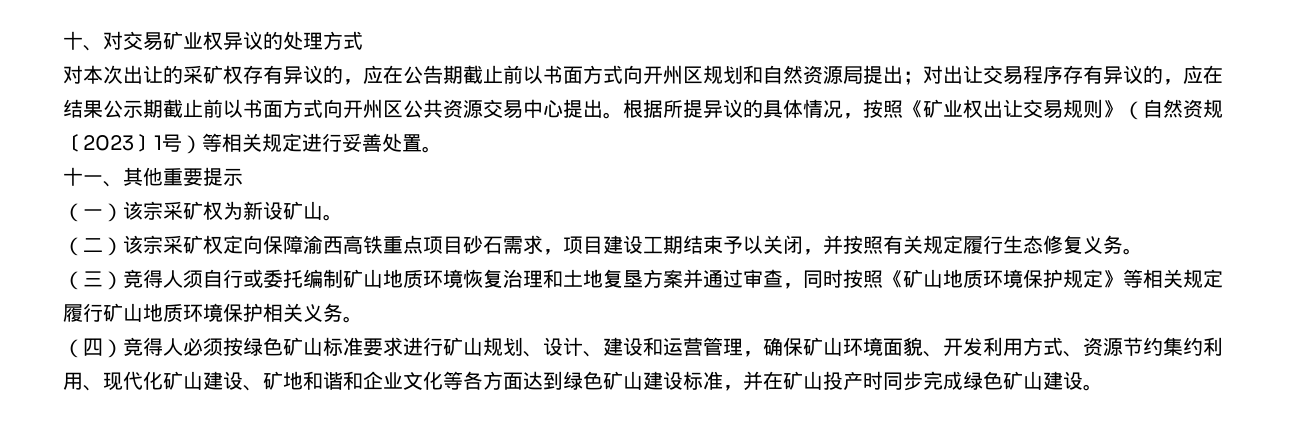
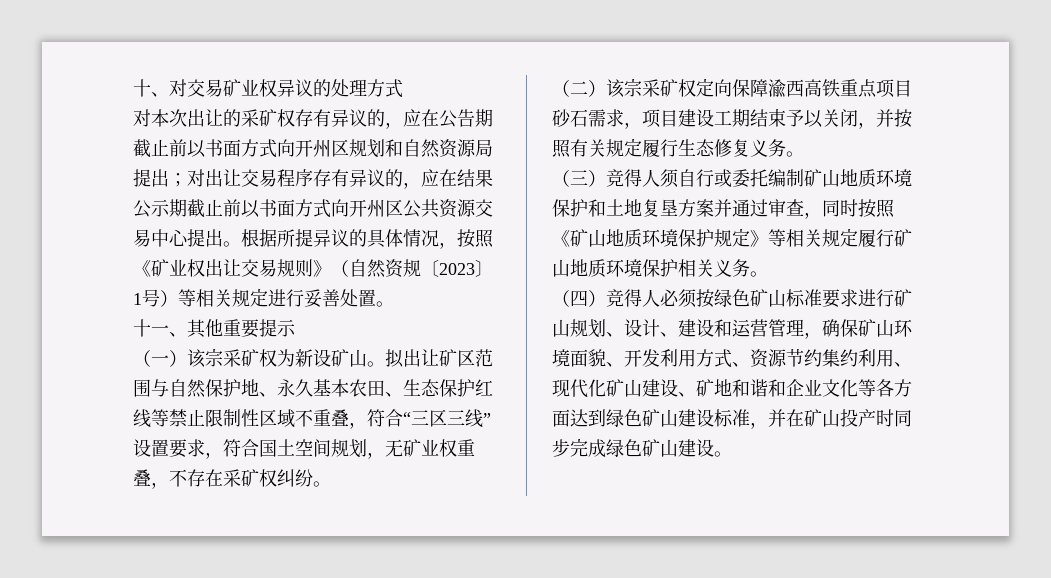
+ 拟出让矿区范围与自然保护地、永久基本农田、生态保护红线等禁止限制性区域不重叠，符合“三区三线”设置要求，符合国土空间规划，无矿业权重叠，不存在采矿权纠纷。
- （三）竞得人须自行或委托编制矿山地质环境恢复治理和土地复垦方案并通过审查，同时按照《矿山地质环境保护规定》等相关规定履行矿山地质环境保护相关义务。
+ （三）竞得人须自行或委托编制矿山地质环境保护和土地复垦方案并通过审查，同时按照《矿山地质环境保护规定》等相关规定履行矿山地质环境保护相关义务。

